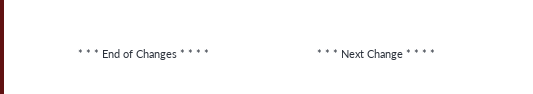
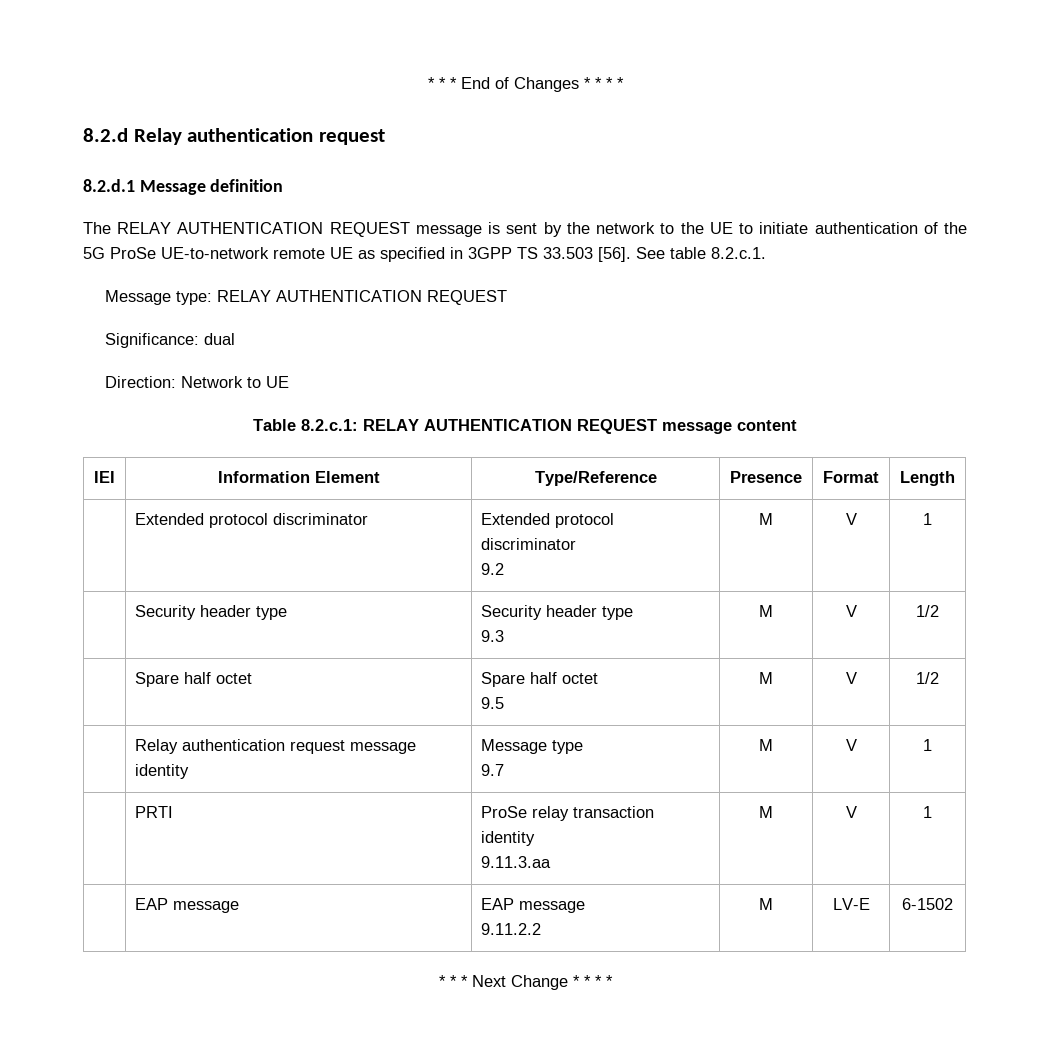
+ 8.2.d Relay authentication request
+ 8.2.d.1 Message definition
+ The RELAY AUTHENTICATION REQUEST message is sent by the network to the UE to initiate authentication of the 5G ProSe UE-to-network remote UE as specified in 3GPP TS 33.503 [56]. See table 8.2.c.1.
+ Message type: RELAY AUTHENTICATION REQUEST
+ Significance: dual
+ Direction: Network to UE
+ Table 8.2.c.1: RELAY AUTHENTICATION REQUEST message content
+ IEI | Information Element | Type/Reference | Presence | Format | Length
+ | Extended protocol discriminator | Extended protocol discriminator
+ 9.2 | M | V | 1
+ | Security header type | Security header type
+ 9.3 | M | V | 1/2
+ | Spare half octet | Spare half octet
+ 9.5 | M | V | 1/2
+ | Relay authentication request message identity | Message type
+ 9.7 | M | V | 1
+ | PRTI | ProSe relay transaction identity
+ 9.11.3.aa | M | V | 1
+ | EAP message | EAP message
+ 9.11.2.2 | M | LV-E | 6-1502

